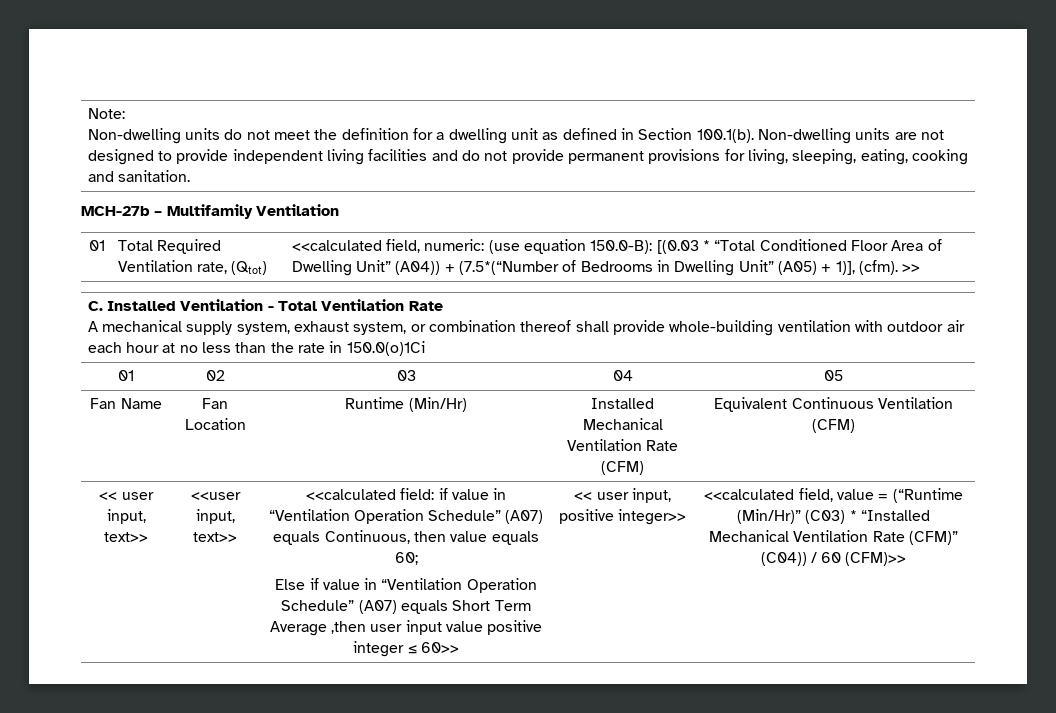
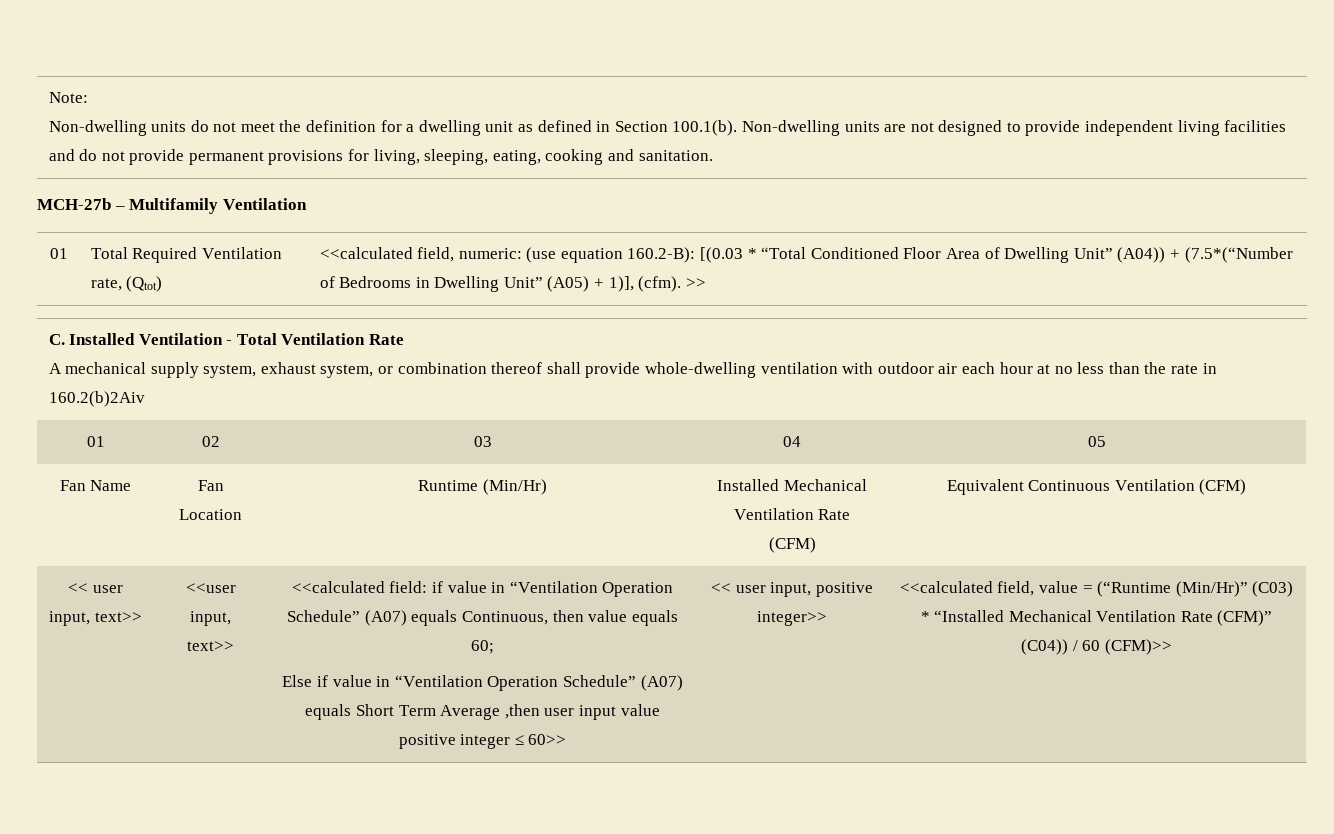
- 01 | Total Required Ventilation rate, (Qtot) | <<calculated field, numeric: (use equation 150.0-B): [(0.03 * “Total Conditioned Floor Area of Dwelling Unit” (A04)) + (7.5*(“Number of Bedrooms in Dwelling Unit” (A05) + 1)], (cfm). >>
+ 01 | Total Required Ventilation rate, (Qtot) | <<calculated field, numeric: (use equation 160.2-B): [(0.03 * “Total Conditioned Floor Area of Dwelling Unit” (A04)) + (7.5*(“Number of Bedrooms in Dwelling Unit” (A05) + 1)], (cfm). >>
  C. Installed Ventilation - Total Ventilation Rate
- A mechanical supply system, exhaust system, or combination thereof shall provide whole-building ventilation with outdoor air each hour at no less than the rate in 150.0(o)1Ci
+ A mechanical supply system, exhaust system, or combination thereof shall provide whole-dwelling ventilation with outdoor air each hour at no less than the rate in 160.2(b)2Aiv

